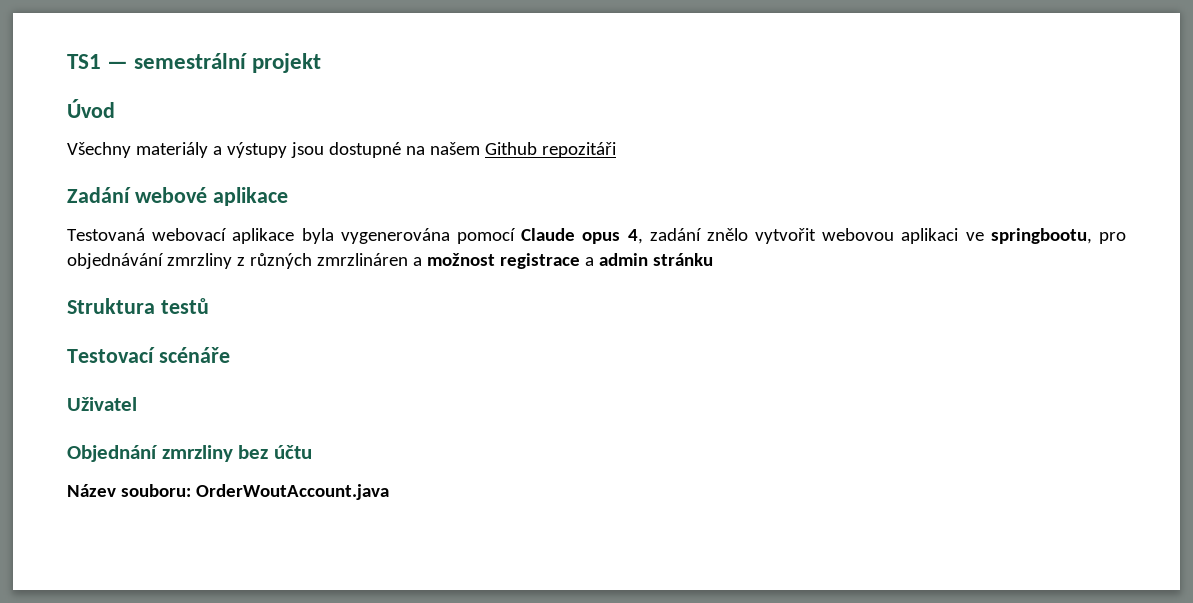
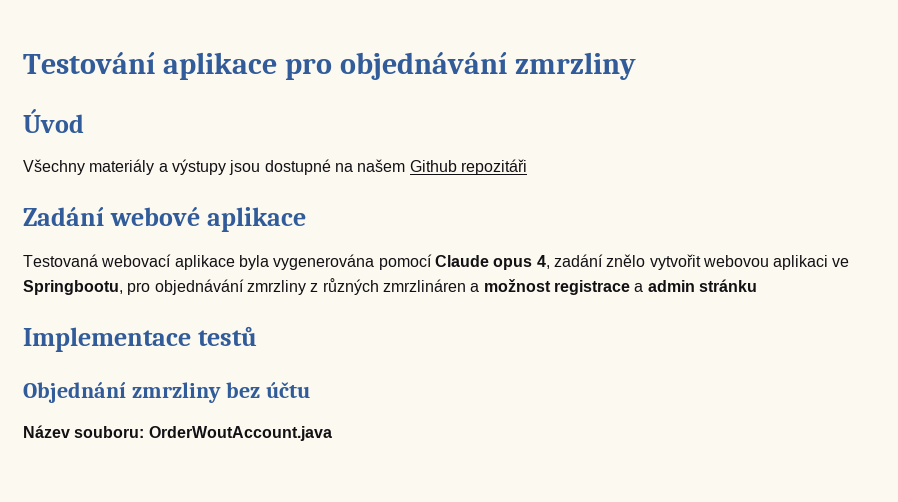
- TS1 — semestrální projekt
+ Testování aplikace pro objednávání zmrzliny
- Testovaná webovací aplikace byla vygenerována pomocí Claude opus 4, zadání znělo vytvořit webovou aplikaci ve springbootu, pro objednávání zmrzliny z různých zmrzlináren a možnost registrace a admin stránku
+ Testovaná webovací aplikace byla vygenerována pomocí Claude opus 4, zadání znělo vytvořit webovou aplikaci ve Springbootu, pro objednávání zmrzliny z různých zmrzlináren a možnost registrace a admin stránku
- Struktura testů
+ Implementace testů
- Testovací scénáře
- Uživatel

